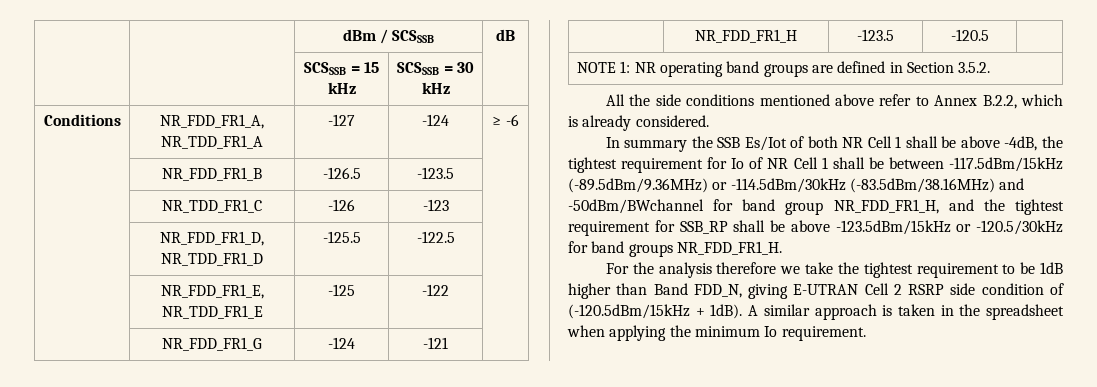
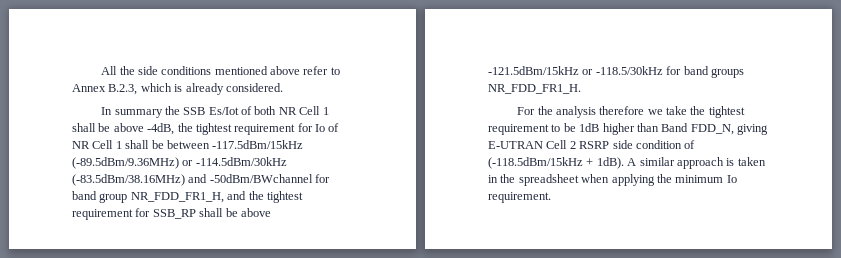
- | | dBm / SCSSSB | dB
- | | SCSSSB = 15 kHz | SCSSSB = 30 kHz |
- Conditions | NR_FDD_FR1_A, NR_TDD_FR1_A | -127 | -124 | ≥ -6
- | NR_FDD_FR1_B | -126.5 | -123.5 |
- | NR_TDD_FR1_C | -126 | -123 |
- | NR_FDD_FR1_D, NR_TDD_FR1_D | -125.5 | -122.5 |
- | NR_FDD_FR1_E, NR_TDD_FR1_E | -125 | -122 |
- | NR_FDD_FR1_G | -124 | -121 |
- | NR_FDD_FR1_H | -123.5 | -120.5 |
- NOTE 1: NR operating band groups are defined in Section 3.5.2.
- All the side conditions mentioned above refer to Annex B.2.2, which is already considered.
+ All the side conditions mentioned above refer to Annex B.2.3, which is already considered.
- In summary the SSB Es/Iot of both NR Cell 1 shall be above -4dB, the tightest requirement for Io of NR Cell 1 shall be between -117.5dBm/15kHz (-89.5dBm/9.36MHz) or -114.5dBm/30kHz (-83.5dBm/38.16MHz) and -50dBm/BWchannel for band group NR_FDD_FR1_H, and the tightest requirement for SSB_RP shall be above -123.5dBm/15kHz or -120.5/30kHz for band groups NR_FDD_FR1_H.
+ In summary the SSB Es/Iot of both NR Cell 1 shall be above -4dB, the tightest requirement for Io of NR Cell 1 shall be between -117.5dBm/15kHz (-89.5dBm/9.36MHz) or -114.5dBm/30kHz (-83.5dBm/38.16MHz) and -50dBm/BWchannel for band group NR_FDD_FR1_H, and the tightest requirement for SSB_RP shall be above -121.5dBm/15kHz or -118.5/30kHz for band groups NR_FDD_FR1_H.
- For the analysis therefore we take the tightest requirement to be 1dB higher than Band FDD_N, giving E-UTRAN Cell 2 RSRP side condition of (-120.5dBm/15kHz + 1dB).
+ For the analysis therefore we take the tightest requirement to be 1dB higher than Band FDD_N, giving E-UTRAN Cell 2 RSRP side condition of (-118.5dBm/15kHz + 1dB).

